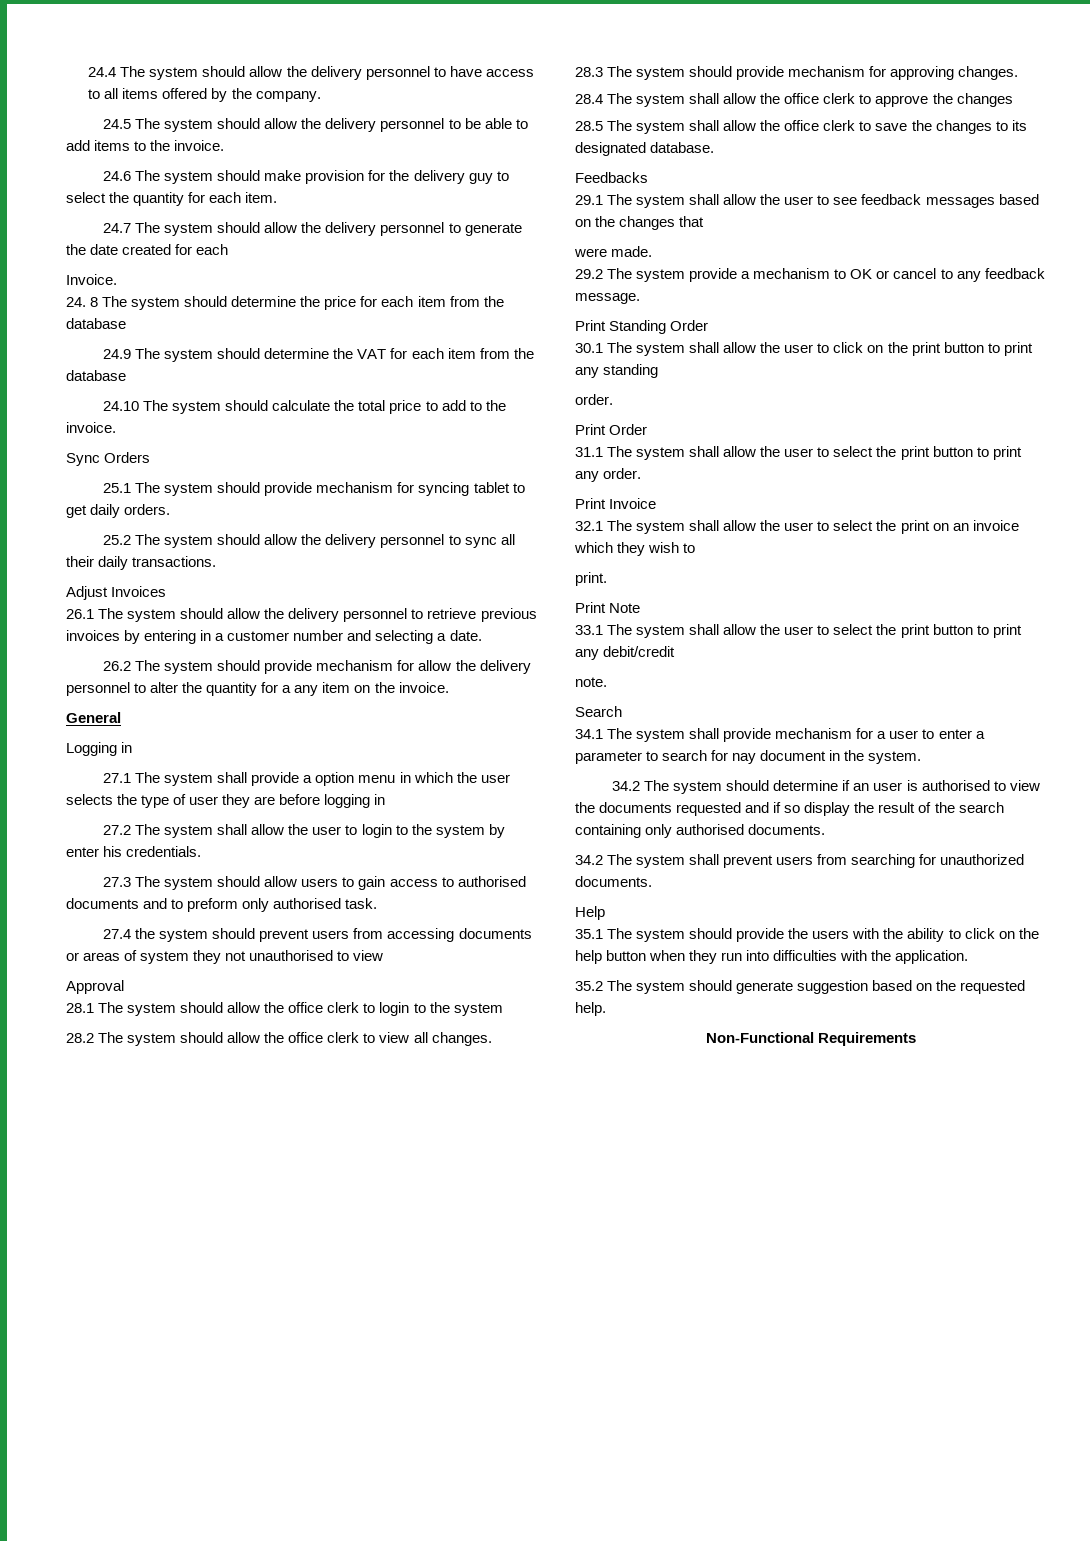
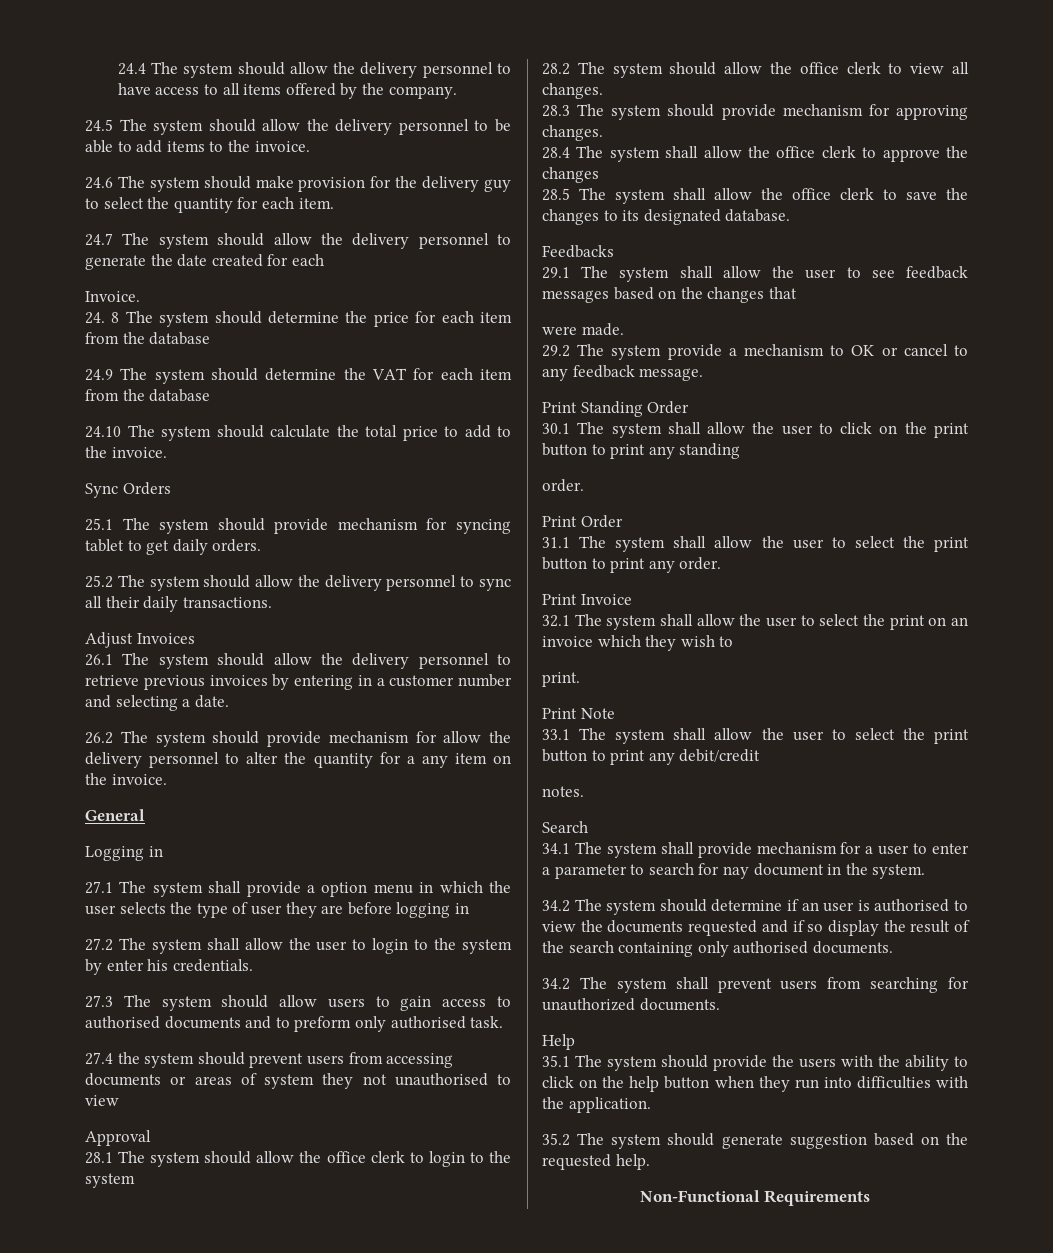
- note.
+ notes.

